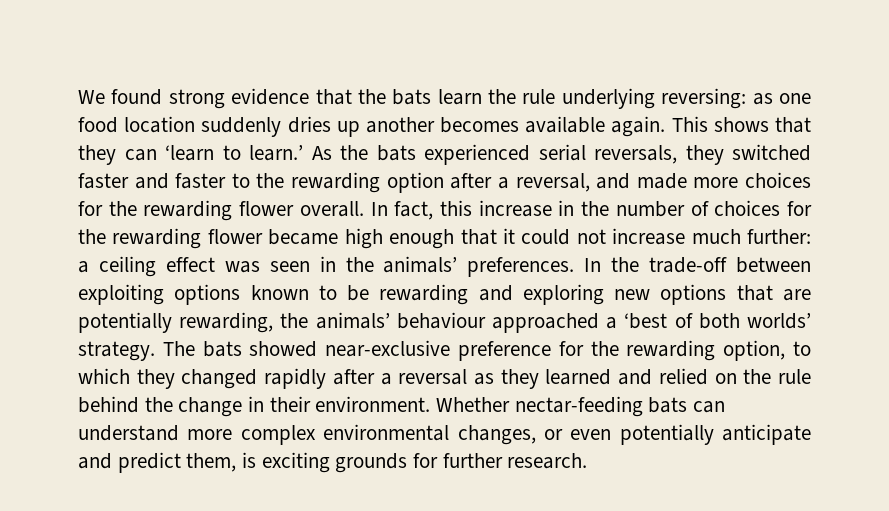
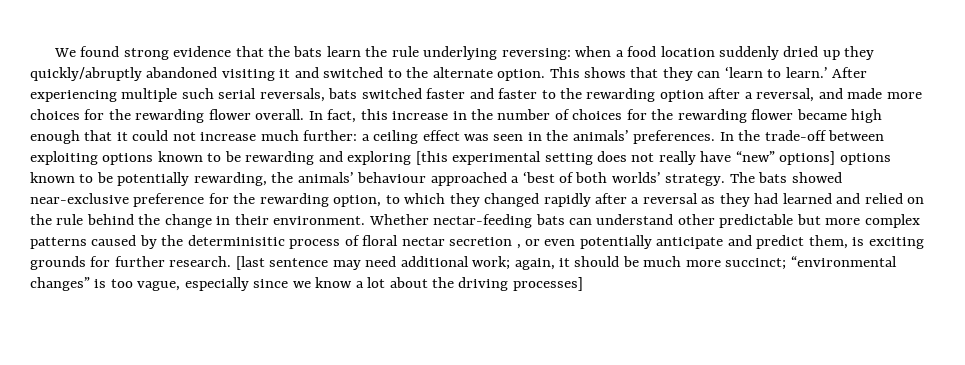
- We found strong evidence that the bats learn the rule underlying reversing: as one food location suddenly dries up another becomes available again.
+ We found strong evidence that the bats learn the rule underlying reversing: when a food location suddenly dried up they quickly/abruptly abandoned visiting it and switched to the alternate option.
- As the bats experienced serial reversals, they switched faster and faster to the rewarding option after a reversal, and made more choices for the rewarding flower overall.
+ After experiencing multiple such serial reversals, bats switched faster and faster to the rewarding option after a reversal, and made more choices for the rewarding flower overall.
- In the trade-off between exploiting options known to be rewarding and exploring new options that are potentially rewarding, the animals’ behaviour approached a ‘best of both worlds’ strategy.
+ In the trade-off between exploiting options known to be rewarding and exploring [this experimental setting does not really have “new” options] options known to be potentially rewarding, the animals’ behaviour approached a ‘best of both worlds’ strategy.
- The bats showed near-exclusive preference for the rewarding option, to which they changed rapidly after a reversal as they learned and relied on the rule behind the change in their environment.
+ The bats showed near-exclusive preference for the rewarding option, to which they changed rapidly after a reversal as they had learned and relied on the rule behind the change in their environment.
- Whether nectar-feeding bats can understand more complex environmental changes, or even potentially anticipate and predict them, is exciting grounds for further research.
+ Whether nectar-feeding bats can understand other predictable but more complex patterns caused by the determinisitic process of floral nectar secretion , or even potentially anticipate and predict them, is exciting grounds for further research.
+ [last sentence may need additional work; again, it should be much more succinct; “environmental changes” is too vague, especially since we know a lot about the driving processes]

